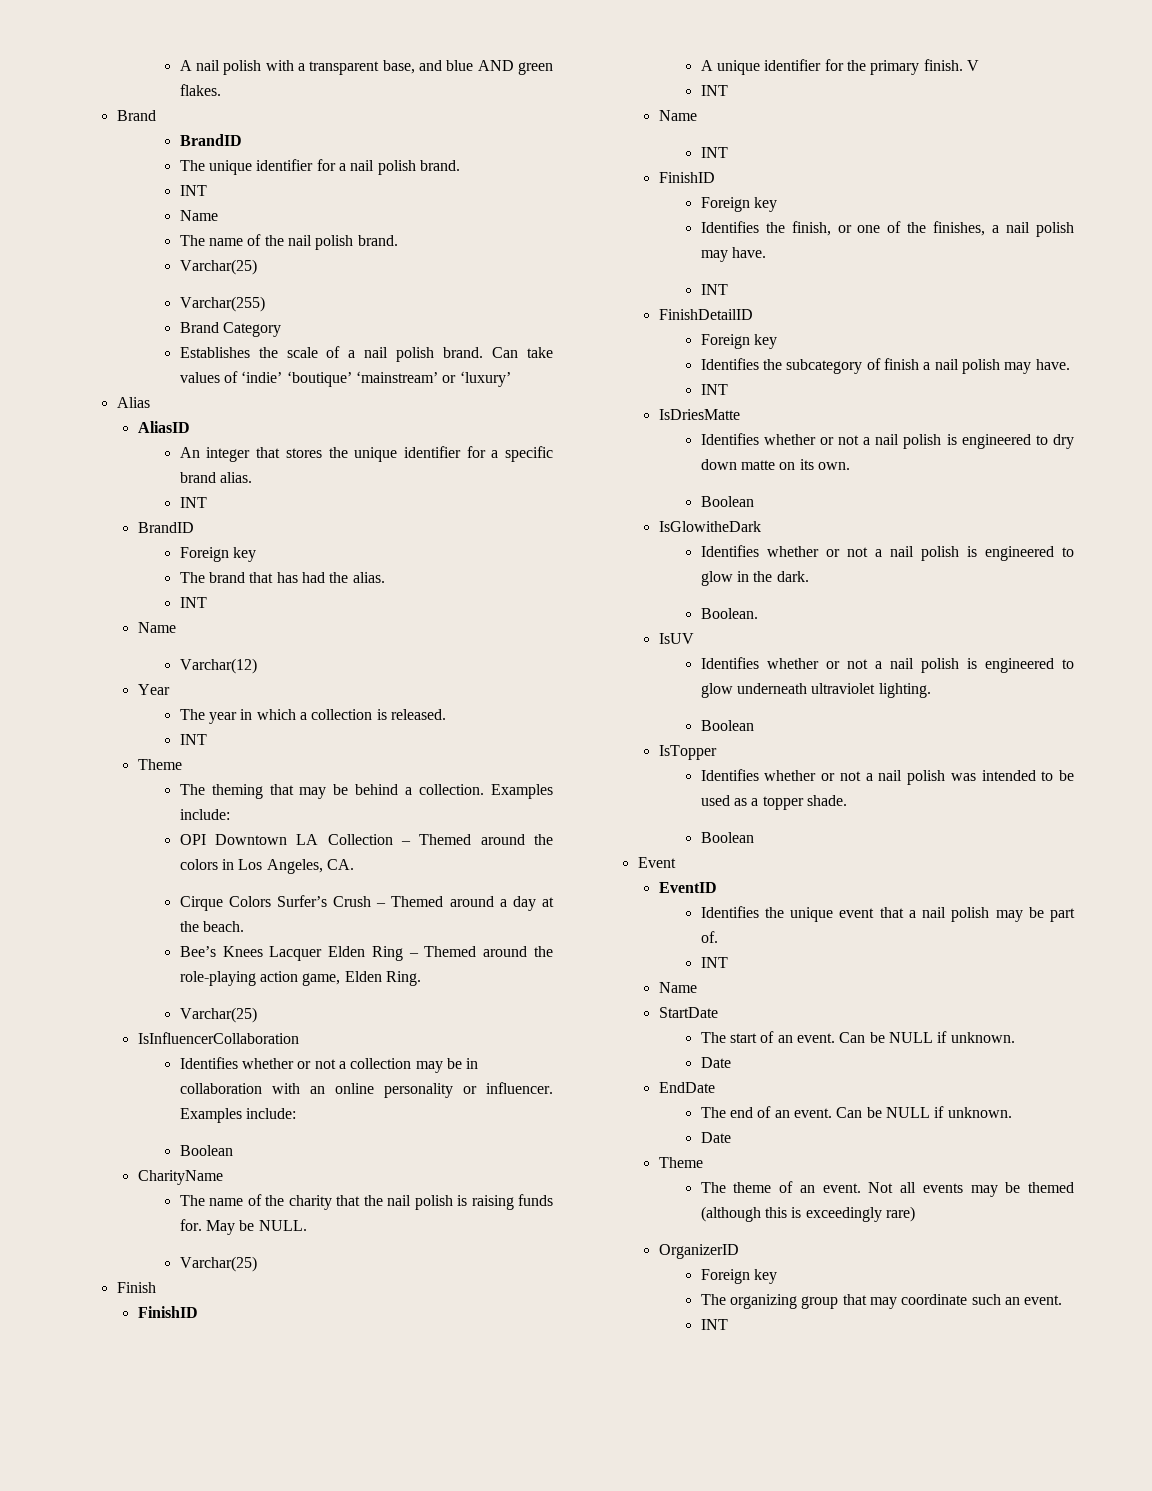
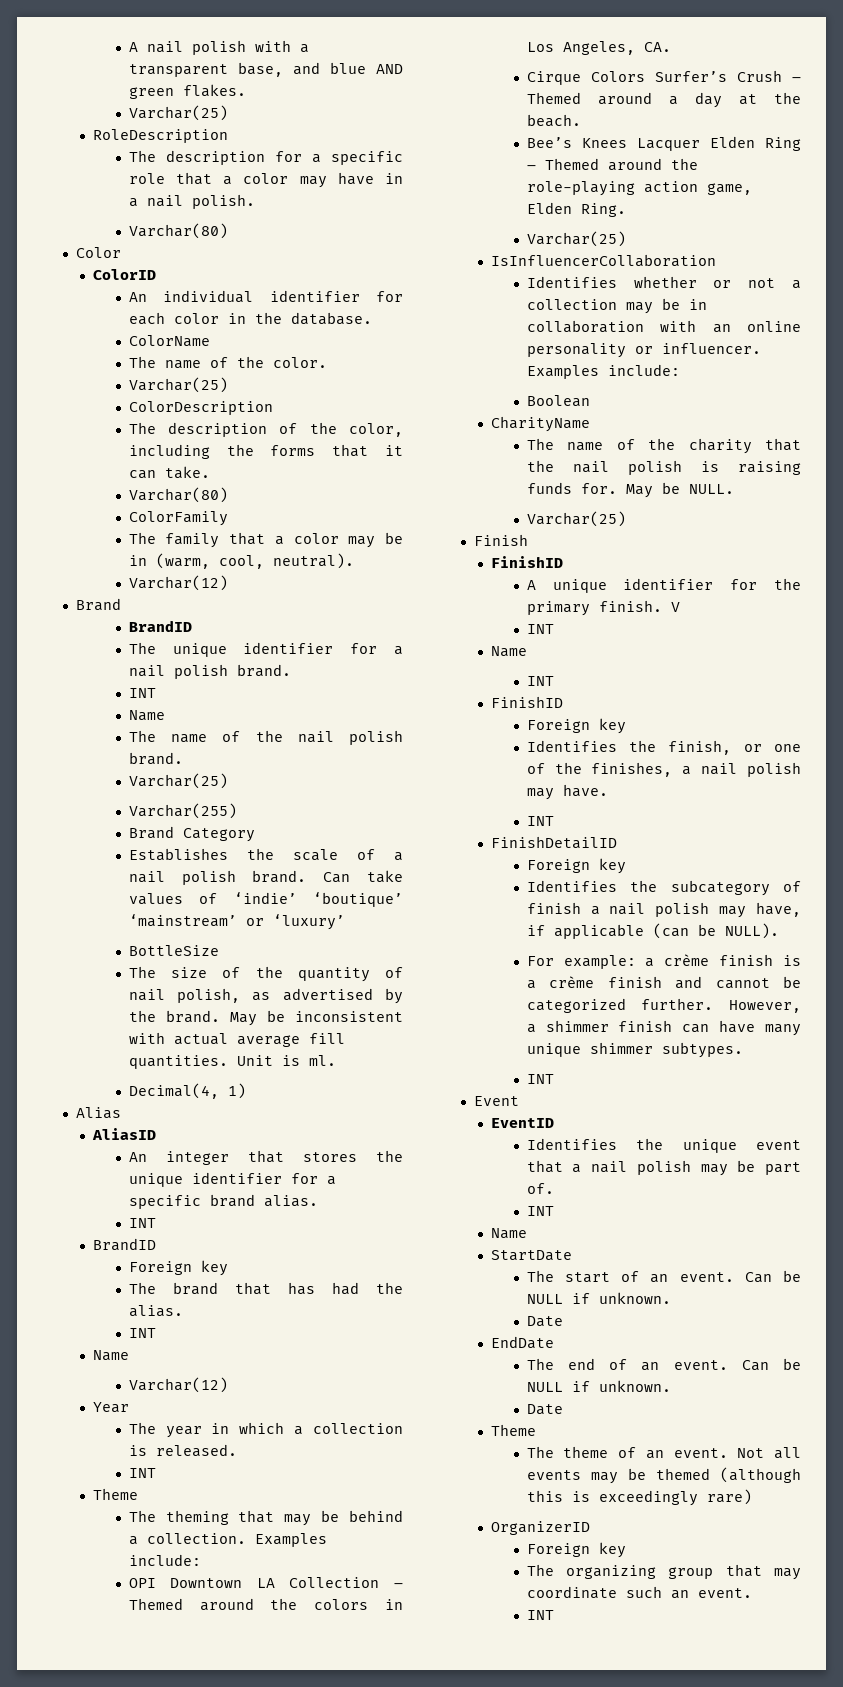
  A nail polish with a transparent base, and blue AND green flakes.
+ Varchar(25)
+ RoleDescription
+ The description for a specific role that a color may have in a nail polish.
+ Varchar(80)
+ Color
+ ColorID
+ An individual identifier for each color in the database.
+ ColorName
+ The name of the color.
+ Varchar(25)
+ ColorDescription
+ The description of the color, including the forms that it can take.
+ Varchar(80)
+ ColorFamily
+ The family that a color may be in (warm, cool, neutral).
+ Varchar(12)
+ BottleSize
+ The size of the quantity of nail polish, as advertised by the brand. May be inconsistent with actual average fill quantities. Unit is ml.
+ Decimal(4, 1)
- Identifies the subcategory of finish a nail polish may have.
+ Identifies the subcategory of finish a nail polish may have, if applicable (can be NULL).
+ For example: a crème finish is a crème finish and cannot be categorized further. However, a shimmer finish can have many unique shimmer subtypes.
  INT
- IsDriesMatte
- Identifies whether or not a nail polish is engineered to dry down matte on its own.
- Boolean
- IsGlowitheDark
- Identifies whether or not a nail polish is engineered to glow in the dark.
- Boolean.
- IsUV
- Identifies whether or not a nail polish is engineered to glow underneath ultraviolet lighting.
- Boolean
- IsTopper
- Identifies whether or not a nail polish was intended to be used as a topper shade.
- Boolean

